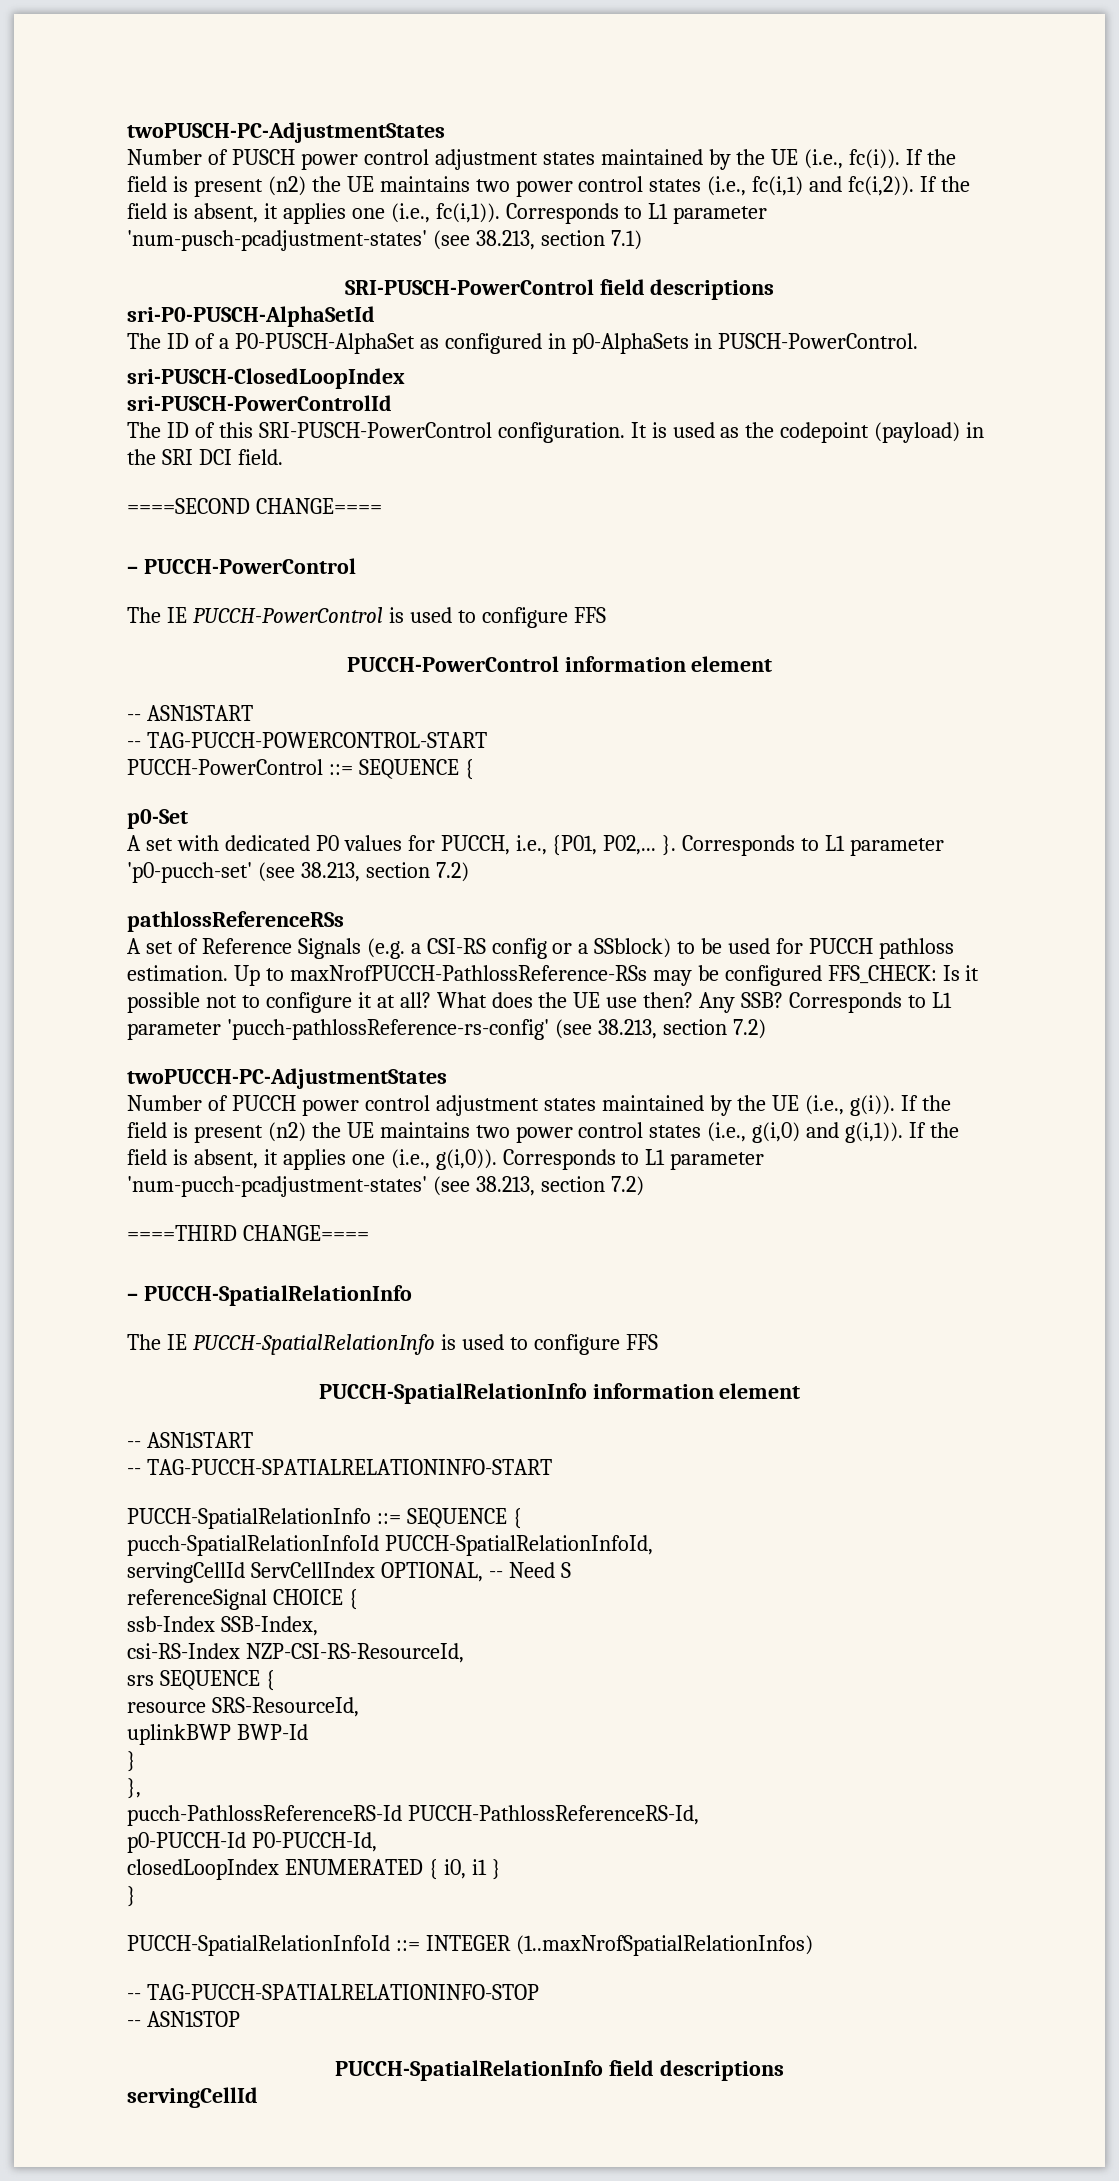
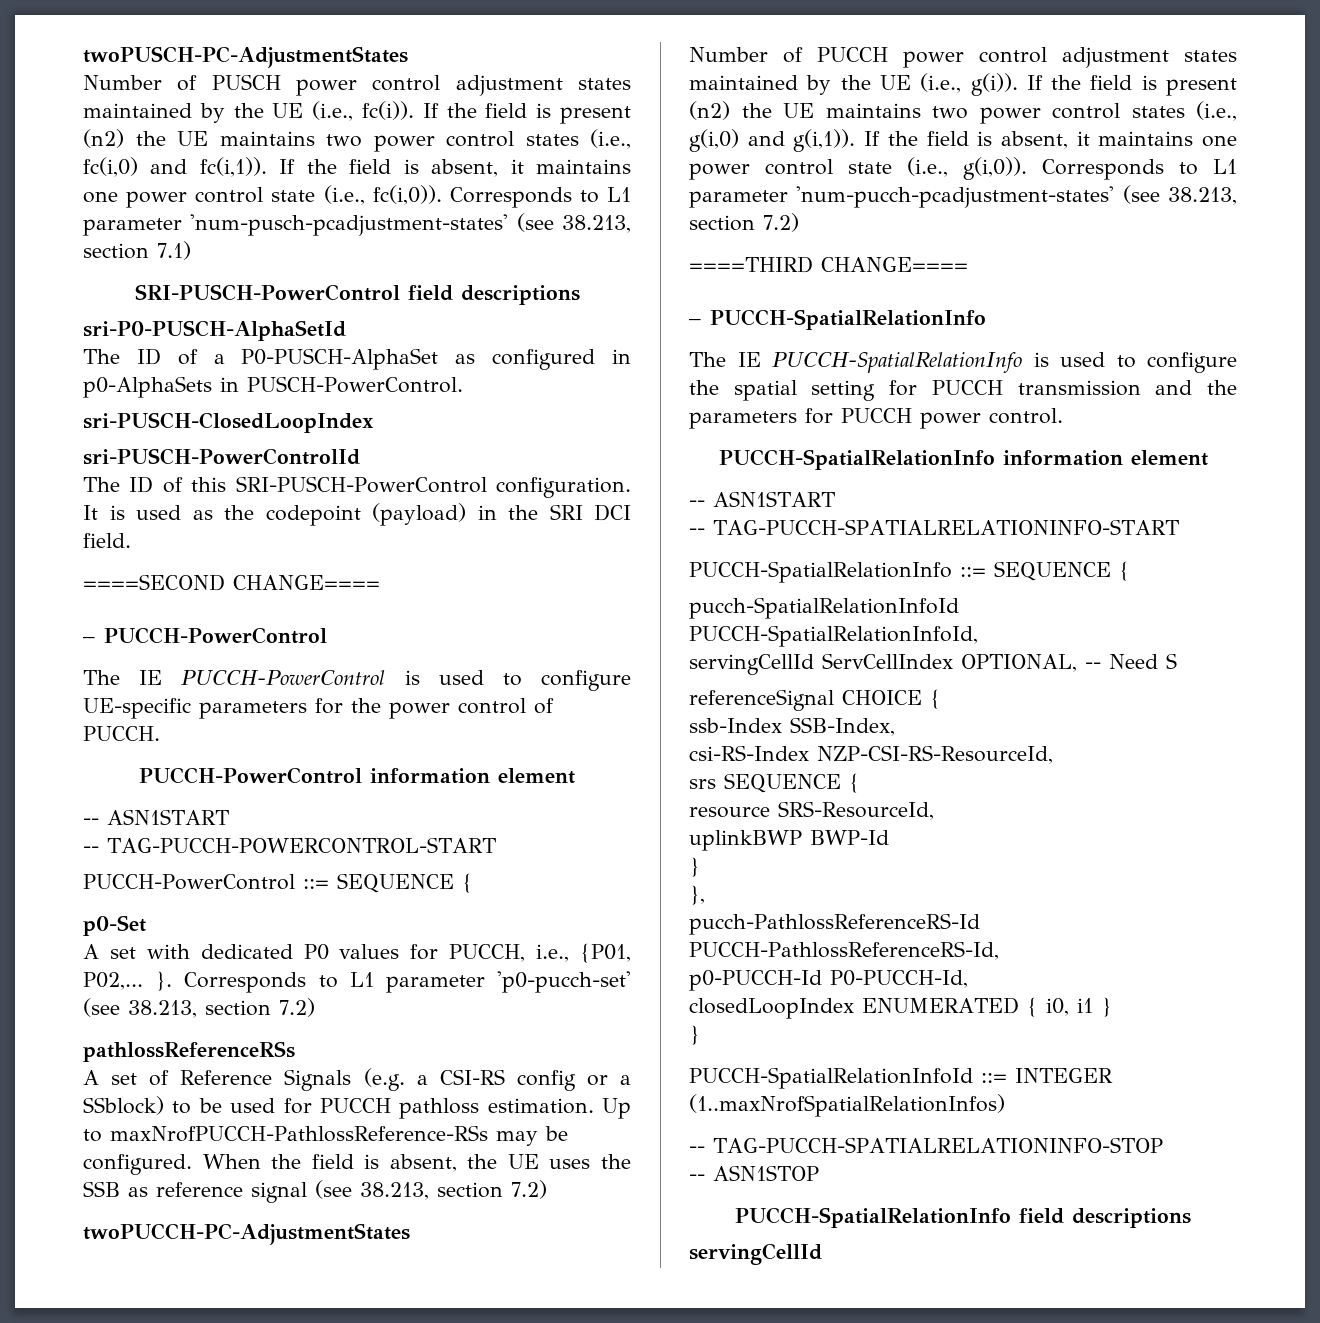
- If the field is present (n2) the UE maintains two power control states (i.e., fc(i,1) and fc(i,2)). If the field is absent, it applies one (i.e., fc(i,1)).
+ If the field is present (n2) the UE maintains two power control states (i.e., fc(i,0) and fc(i,1)). If the field is absent, it maintains one power control state (i.e., fc(i,0)).
- The IE PUCCH-PowerControl is used to configure FFS
+ The IE PUCCH-PowerControl is used to configure UE-specific parameters for the power control of PUCCH.
- Up to maxNrofPUCCH-PathlossReference-RSs may be configured FFS_CHECK: Is it possible not to configure it at all? What does the UE use then? Any SSB? Corresponds to L1 parameter 'pucch-pathlossReference-rs-config' (see 38.213, section 7.2)
+ Up to maxNrofPUCCH-PathlossReference-RSs may be configured. When the field is absent, the UE uses the SSB as reference signal (see 38.213, section 7.2)
- If the field is absent, it applies one (i.e., g(i,0)).
+ If the field is absent, it maintains one power control state (i.e., g(i,0)).
- The IE PUCCH-SpatialRelationInfo is used to configure FFS
+ The IE PUCCH-SpatialRelationInfo is used to configure the spatial setting for PUCCH transmission and the parameters for PUCCH power control.

